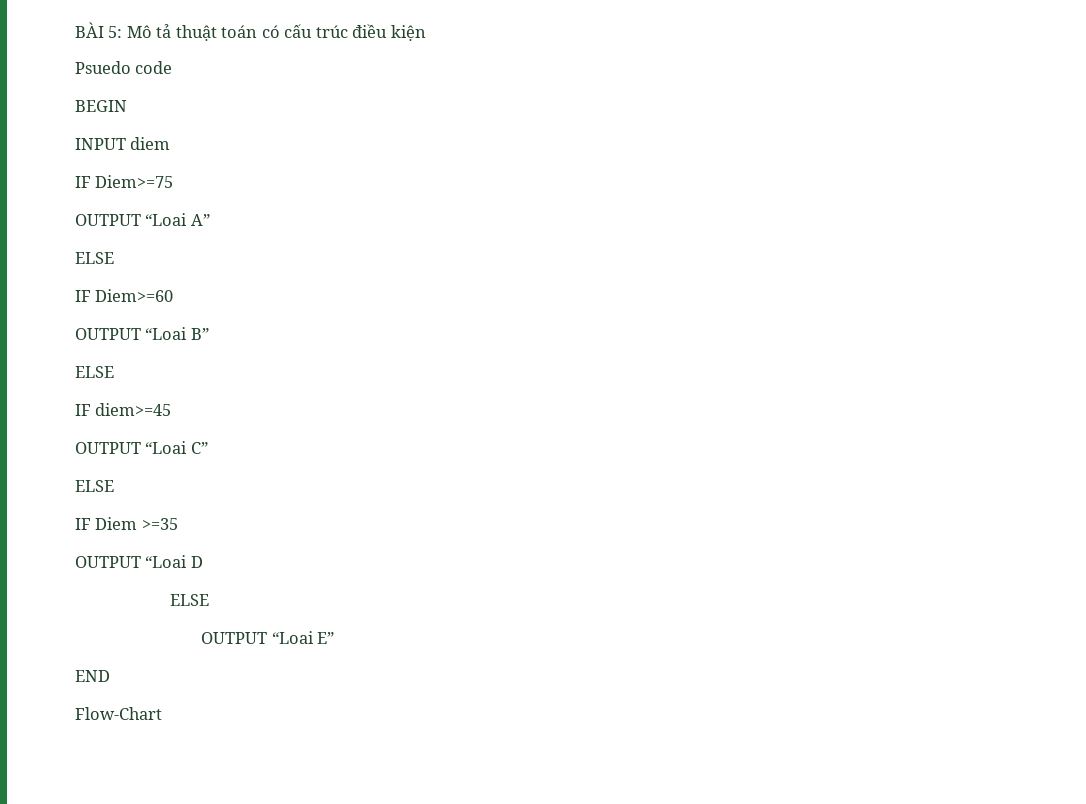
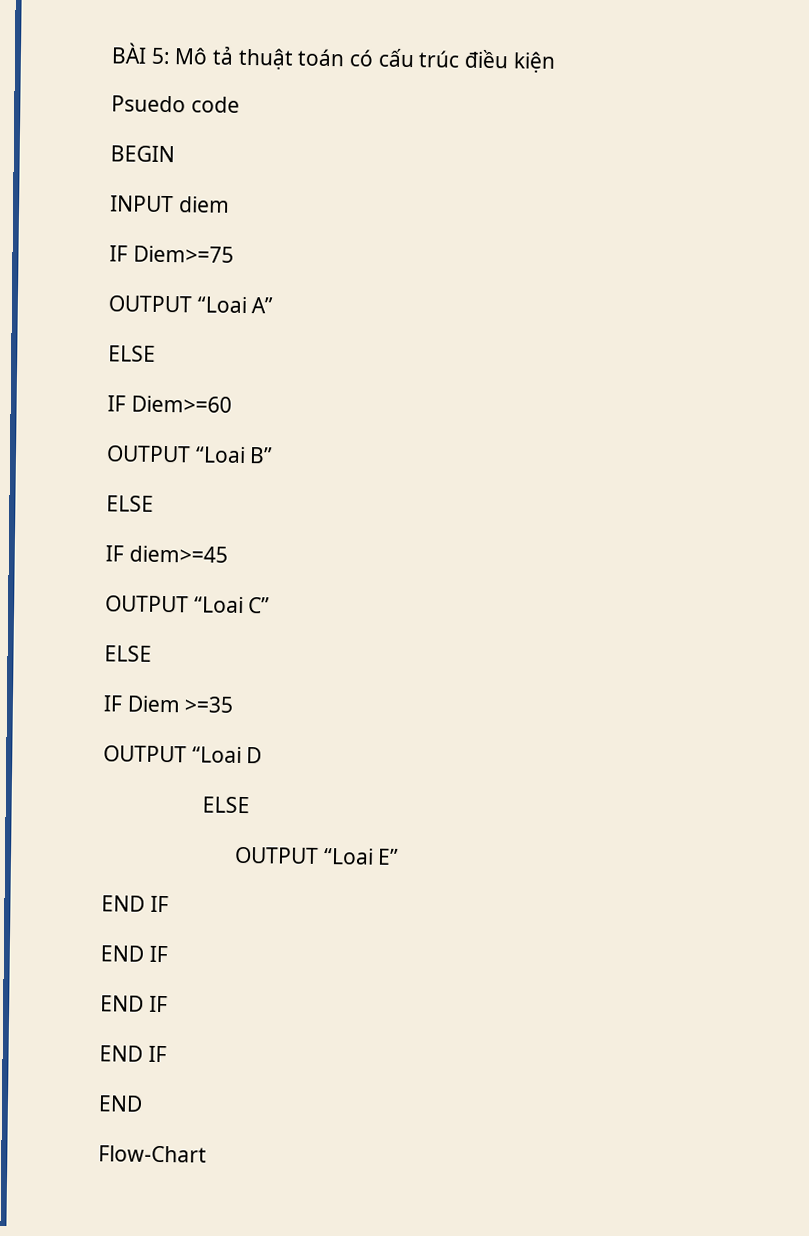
  OUTPUT “Loai E”
+ END IF
+ END IF
+ END IF
+ END IF

